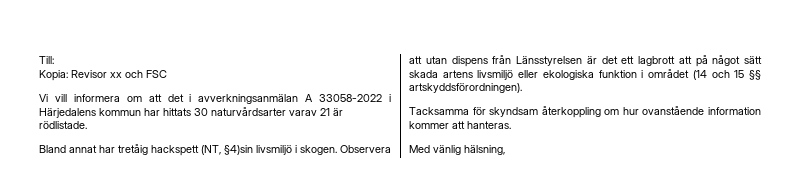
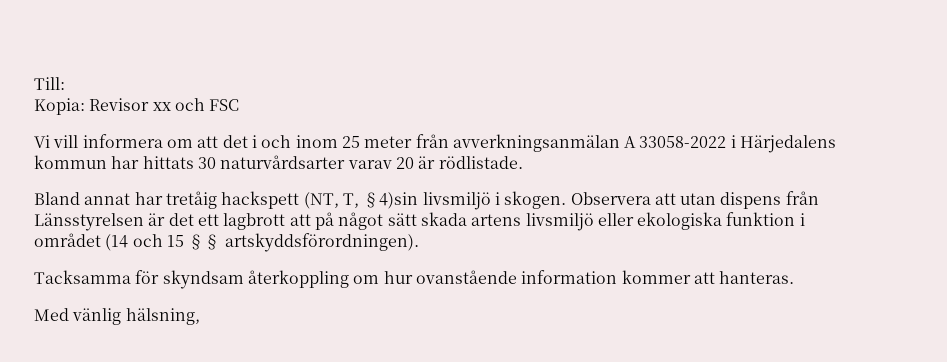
- Vi vill informera om att det i avverkningsanmälan A 33058-2022 i Härjedalens kommun har hittats 30 naturvårdsarter varav 21 är rödlistade.
+ Vi vill informera om att det i och inom 25 meter från avverkningsanmälan A 33058-2022 i Härjedalens kommun har hittats 30 naturvårdsarter varav 20 är rödlistade.
- Bland annat har tretåig hackspett (NT, §4)sin livsmiljö i skogen.
+ Bland annat har tretåig hackspett (NT, T, §4)sin livsmiljö i skogen.

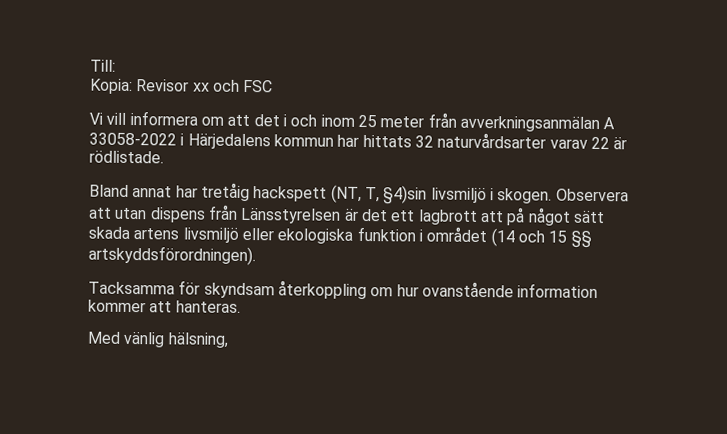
- Vi vill informera om att det i och inom 25 meter från avverkningsanmälan A 33058-2022 i Härjedalens kommun har hittats 30 naturvårdsarter varav 20 är rödlistade.
+ Vi vill informera om att det i och inom 25 meter från avverkningsanmälan A 33058-2022 i Härjedalens kommun har hittats 32 naturvårdsarter varav 22 är rödlistade.

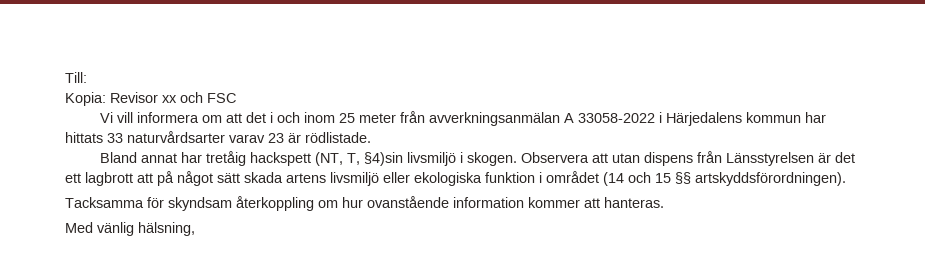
- Vi vill informera om att det i och inom 25 meter från avverkningsanmälan A 33058-2022 i Härjedalens kommun har hittats 32 naturvårdsarter varav 22 är rödlistade.
+ Vi vill informera om att det i och inom 25 meter från avverkningsanmälan A 33058-2022 i Härjedalens kommun har hittats 33 naturvårdsarter varav 23 är rödlistade.

